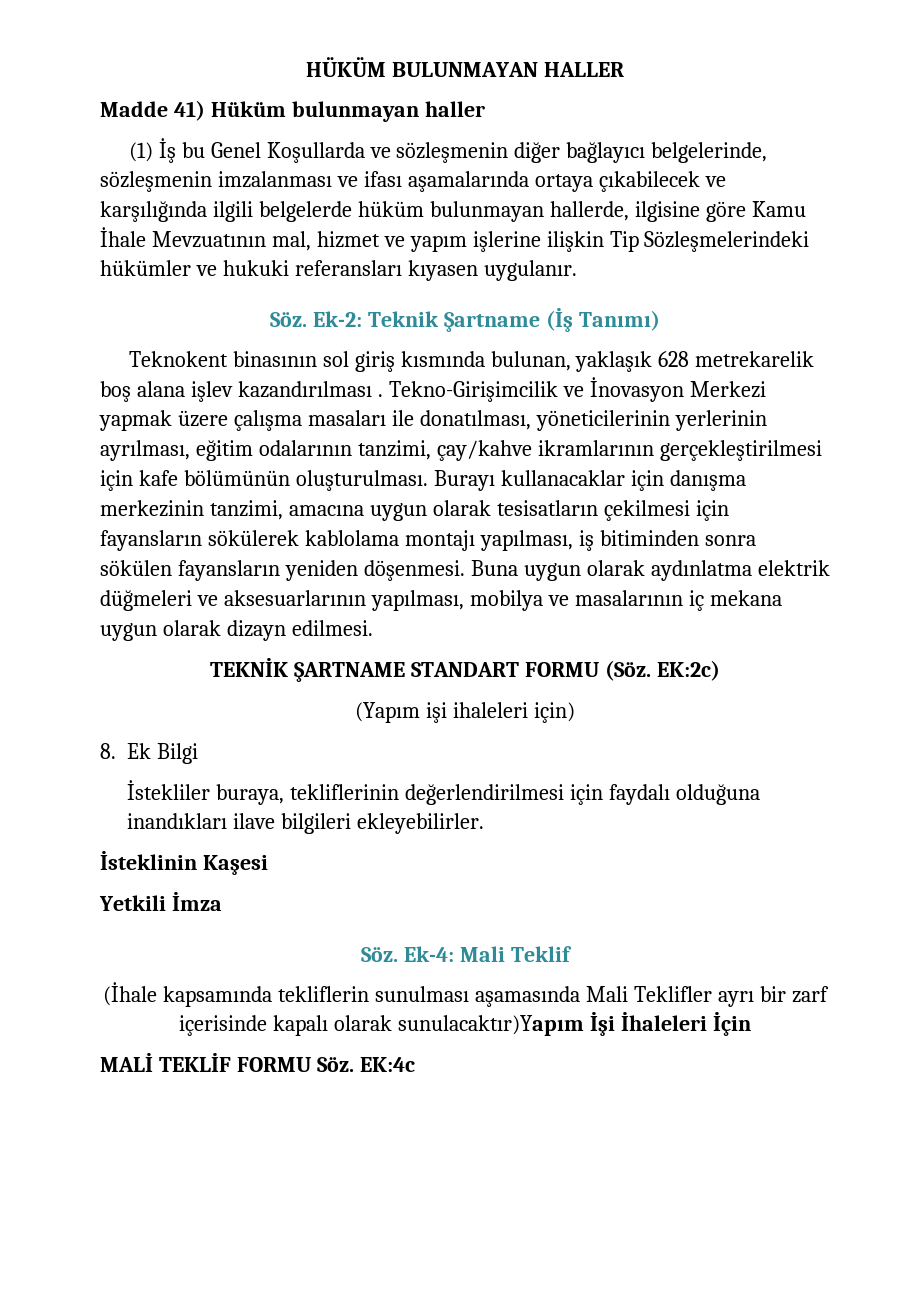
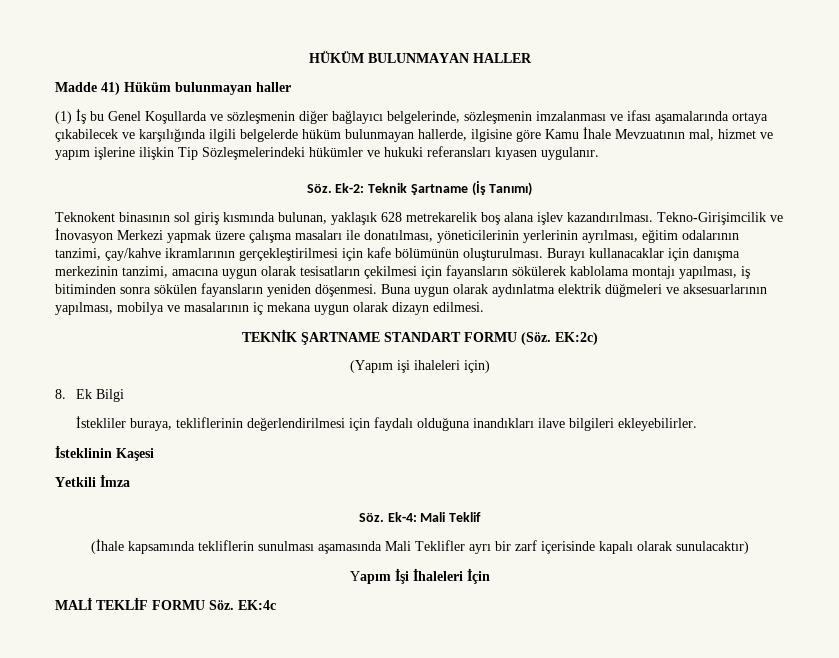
- Teknokent binasının sol giriş kısmında bulunan, yaklaşık 628 metrekarelik boş alana işlev kazandırılması .
+ Teknokent binasının sol giriş kısmında bulunan, yaklaşık 628 metrekarelik boş alana işlev kazandırılması.
- (İhale kapsamında tekliflerin sunulması aşamasında Mali Teklifler ayrı bir zarf içerisinde kapalı olarak sunulacaktır)Yapım İşi İhaleleri İçin
+ (İhale kapsamında tekliflerin sunulması aşamasında Mali Teklifler ayrı bir zarf içerisinde kapalı olarak sunulacaktır)
+ Yapım İşi İhaleleri İçin

